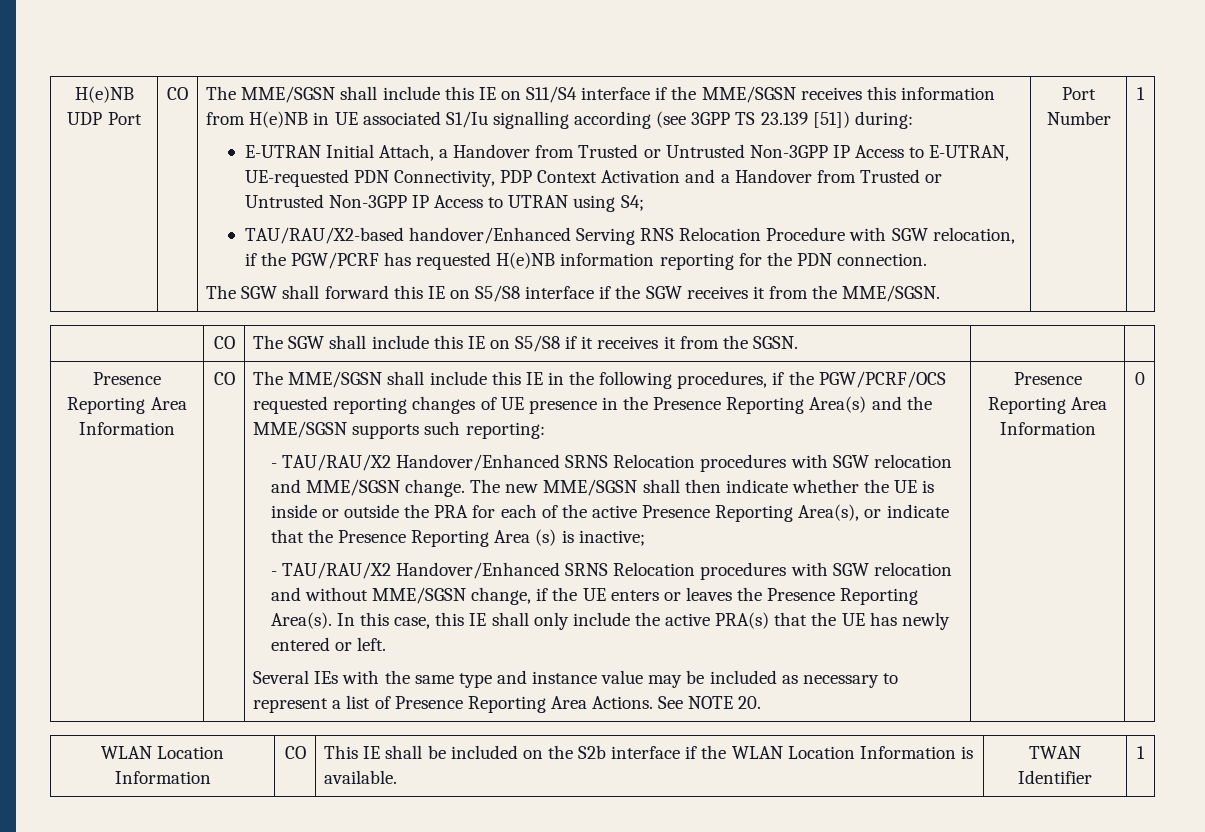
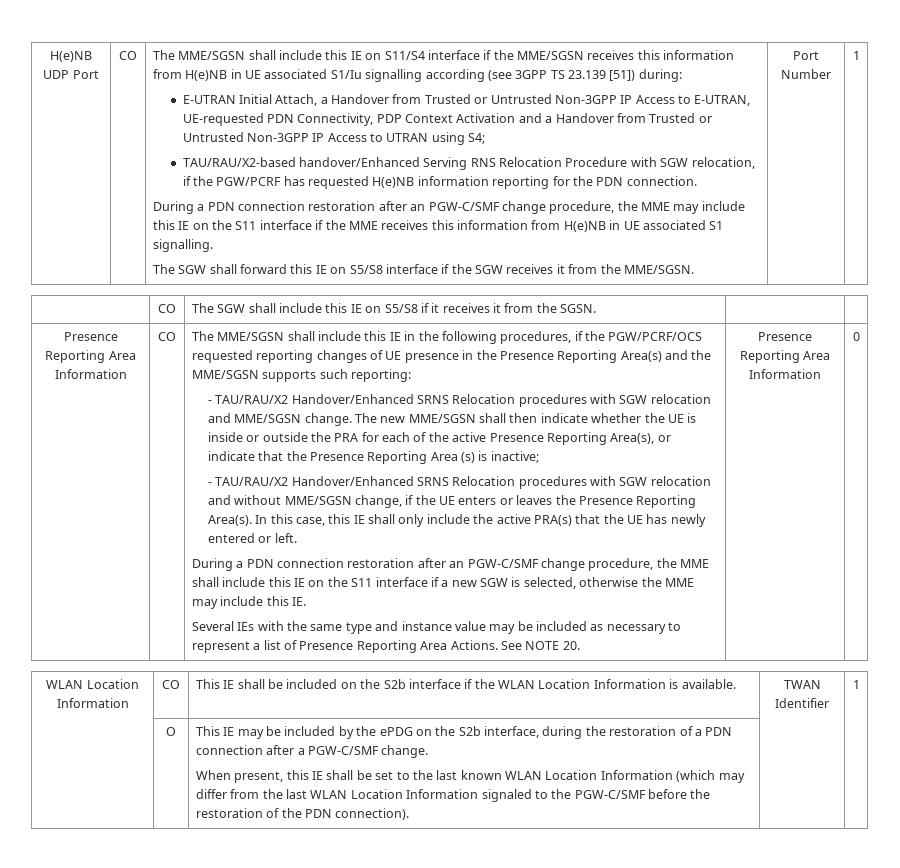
+ During a PDN connection restoration after an PGW-C/SMF change procedure, the MME may include this IE on the S11 interface if the MME receives this information from H(e)NB in UE associated S1 signalling.
+ During a PDN connection restoration after an PGW-C/SMF change procedure, the MME shall include this IE on the S11 interface if a new SGW is selected, otherwise the MME may include this IE.
+ O | This IE may be included by the ePDG on the S2b interface, during the restoration of a PDN connection after a PGW-C/SMF change.
+ When present, this IE shall be set to the last known WLAN Location Information (which may differ from the last WLAN Location Information signaled to the PGW-C/SMF before the restoration of the PDN connection).

